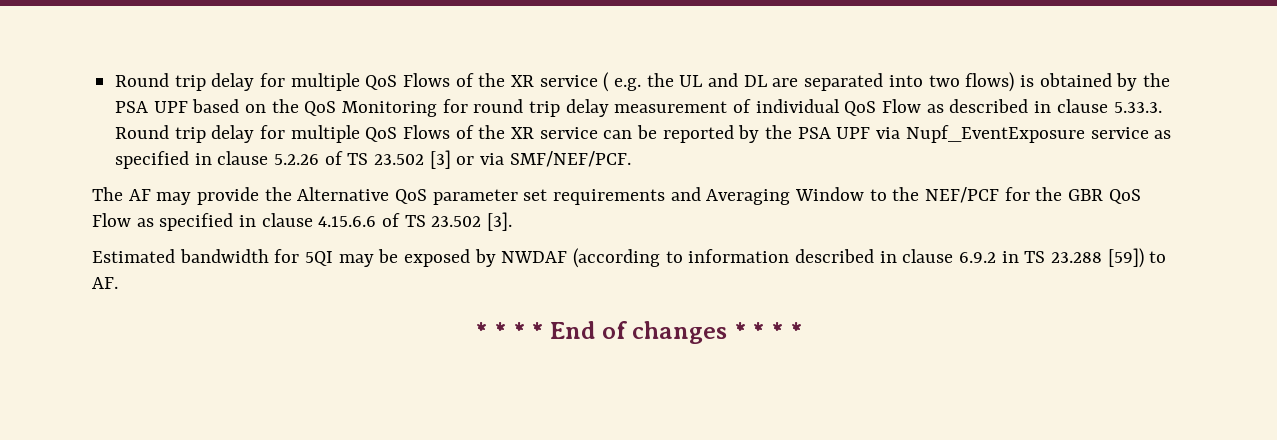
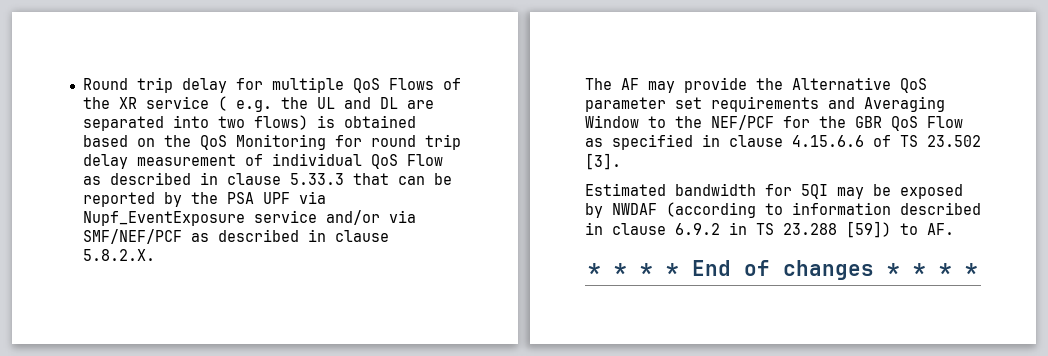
- Round trip delay for multiple QoS Flows of the XR service ( e.g. the UL and DL are separated into two flows) is obtained by the PSA UPF based on the QoS Monitoring for round trip delay measurement of individual QoS Flow as described in clause 5.33.3. Round trip delay for multiple QoS Flows of the XR service can be reported by the PSA UPF via Nupf_EventExposure service as specified in clause 5.2.26 of TS 23.502 [3] or via SMF/NEF/PCF.
+ Round trip delay for multiple QoS Flows of the XR service ( e.g. the UL and DL are separated into two flows) is obtained based on the QoS Monitoring for round trip delay measurement of individual QoS Flow as described in clause 5.33.3 that can be reported by the PSA UPF via Nupf_EventExposure service and/or via SMF/NEF/PCF as described in clause 5.8.2.X.

